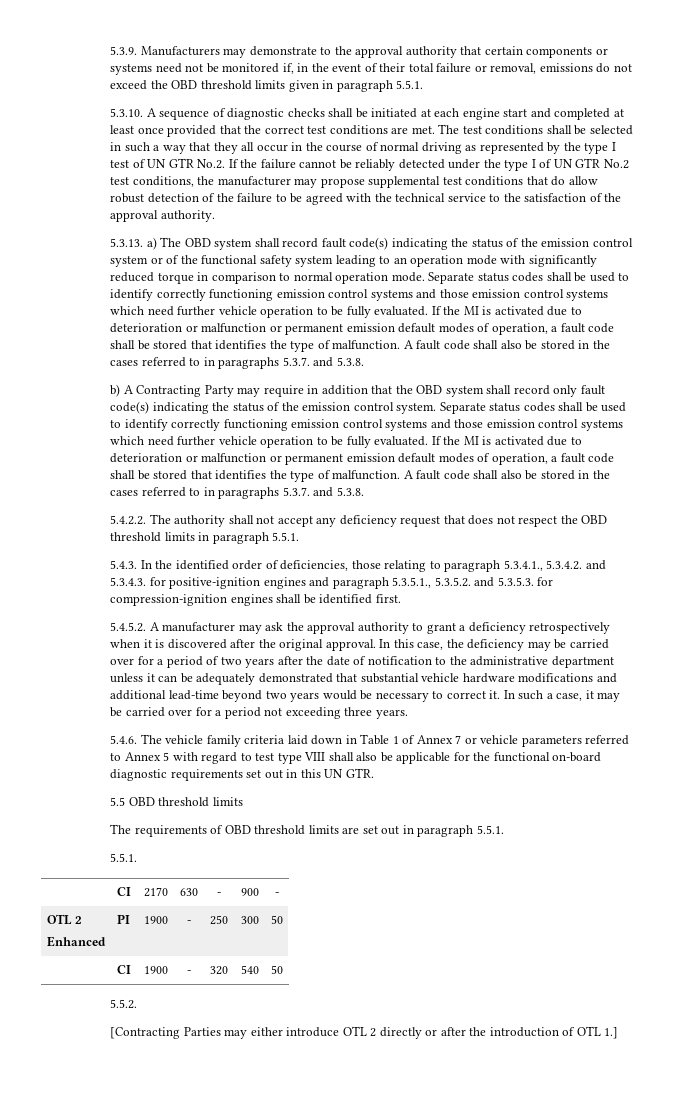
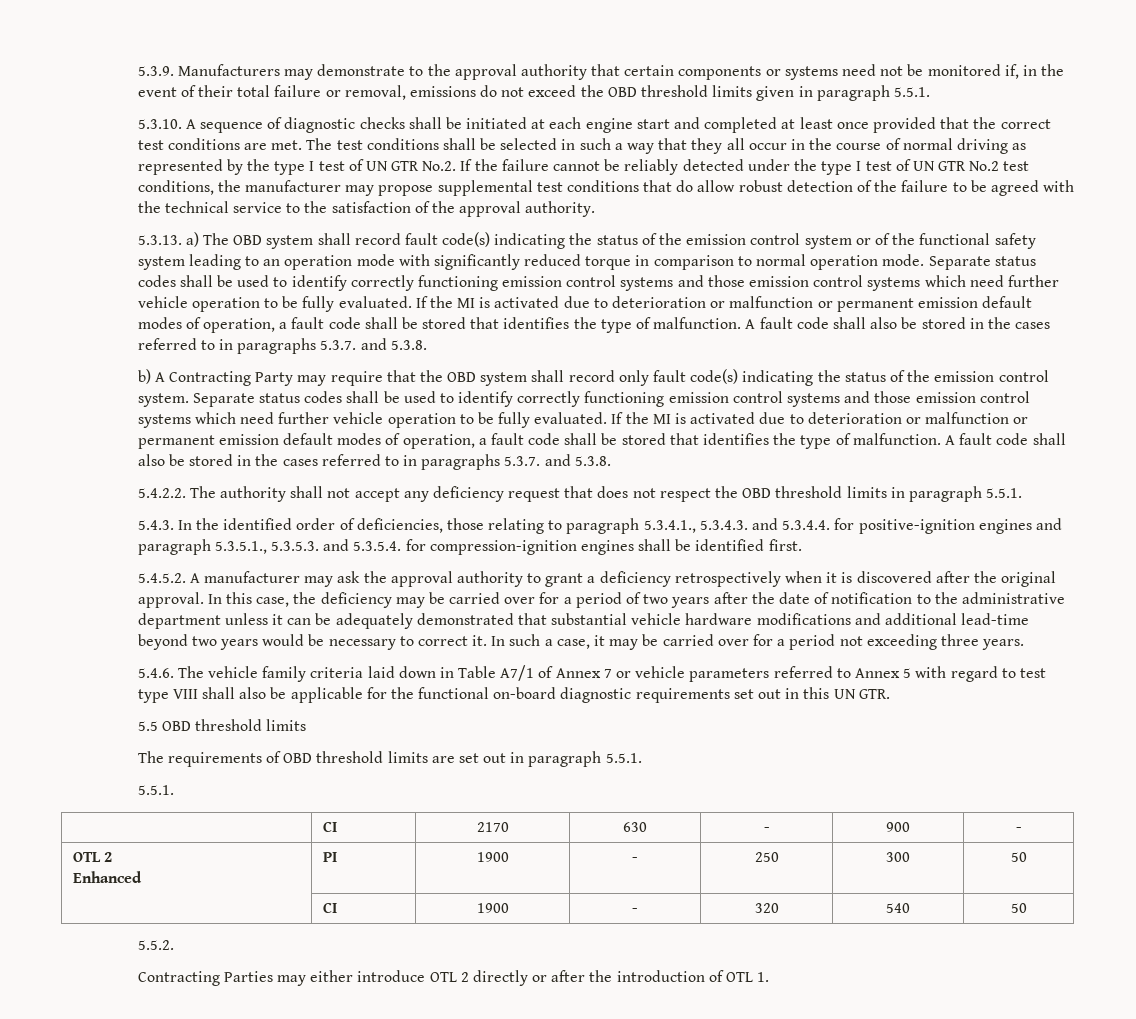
- The test conditions shall be selected in such a way that they all occur in the course of normal driving as represented by the type I test of UN GTR No.2. If the failure cannot be reliably detected under the type I of UN GTR No.2 test conditions, the manufacturer may propose supplemental test conditions that do allow robust detection of the failure to be agreed with the technical service to the satisfaction of the approval authority.
+ The test conditions shall be selected in such a way that they all occur in the course of normal driving as represented by the type I test of UN GTR No.2. If the failure cannot be reliably detected under the type I test of UN GTR No.2 test conditions, the manufacturer may propose supplemental test conditions that do allow robust detection of the failure to be agreed with the technical service to the satisfaction of the approval authority.
- b) A Contracting Party may require in addition that the OBD system shall record only fault code(s) indicating the status of the emission control system.
+ b) A Contracting Party may require that the OBD system shall record only fault code(s) indicating the status of the emission control system.
- 5.4.3. In the identified order of deficiencies, those relating to paragraph 5.3.4.1., 5.3.4.2. and 5.3.4.3. for positive-ignition engines and paragraph 5.3.5.1., 5.3.5.2. and 5.3.5.3. for compression-ignition engines shall be identified first.
+ 5.4.3. In the identified order of deficiencies, those relating to paragraph 5.3.4.1., 5.3.4.3. and 5.3.4.4. for positive-ignition engines and paragraph 5.3.5.1., 5.3.5.3. and 5.3.5.4. for compression-ignition engines shall be identified first.
- 5.4.6. The vehicle family criteria laid down in Table 1 of Annex 7 or vehicle parameters referred to Annex 5 with regard to test type VIII shall also be applicable for the functional on-board diagnostic requirements set out in this UN GTR.
+ 5.4.6. The vehicle family criteria laid down in Table A7/1 of Annex 7 or vehicle parameters referred to Annex 5 with regard to test type VIII shall also be applicable for the functional on-board diagnostic requirements set out in this UN GTR.
- [Contracting Parties may either introduce OTL 2 directly or after the introduction of OTL 1.]
+ Contracting Parties may either introduce OTL 2 directly or after the introduction of OTL 1.

